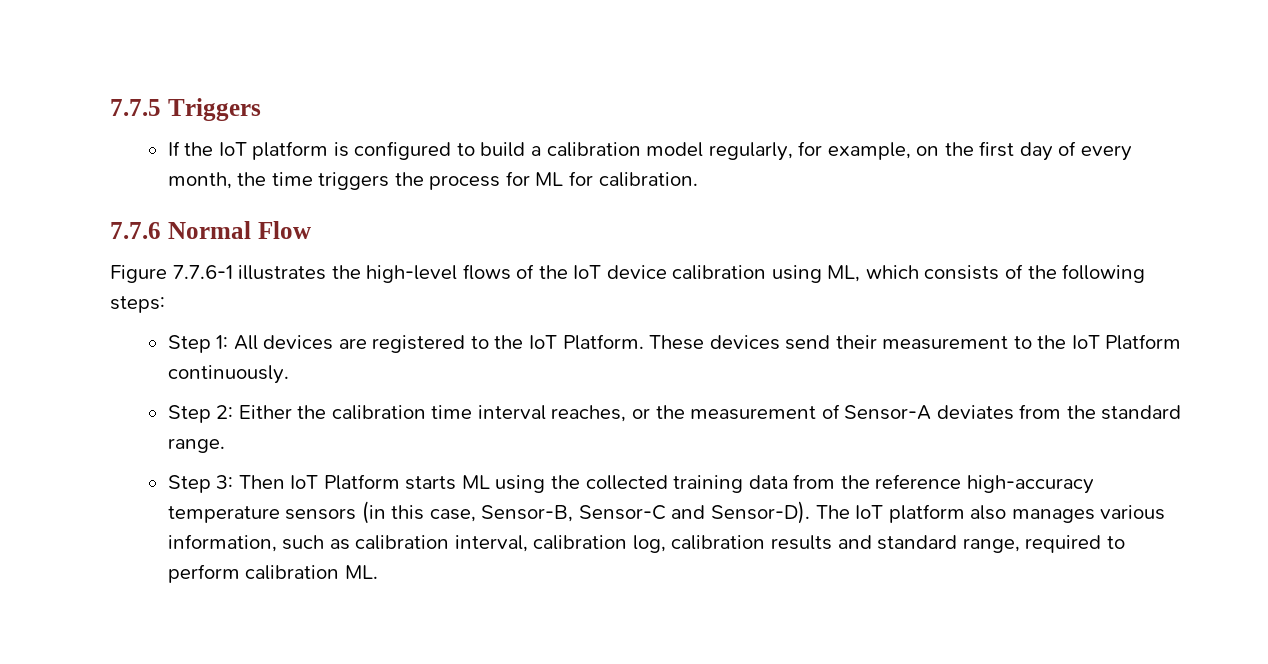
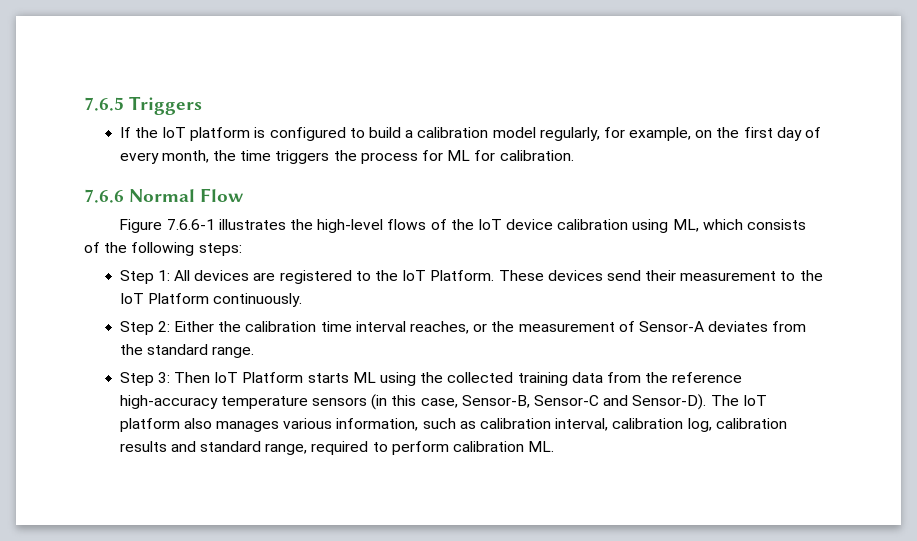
- 7.7.5 Triggers
+ 7.6.5 Triggers
- 7.7.6 Normal Flow
+ 7.6.6 Normal Flow
- Figure 7.7.6-1 illustrates the high-level flows of the IoT device calibration using ML, which consists of the following steps:
+ Figure 7.6.6-1 illustrates the high-level flows of the IoT device calibration using ML, which consists of the following steps:

